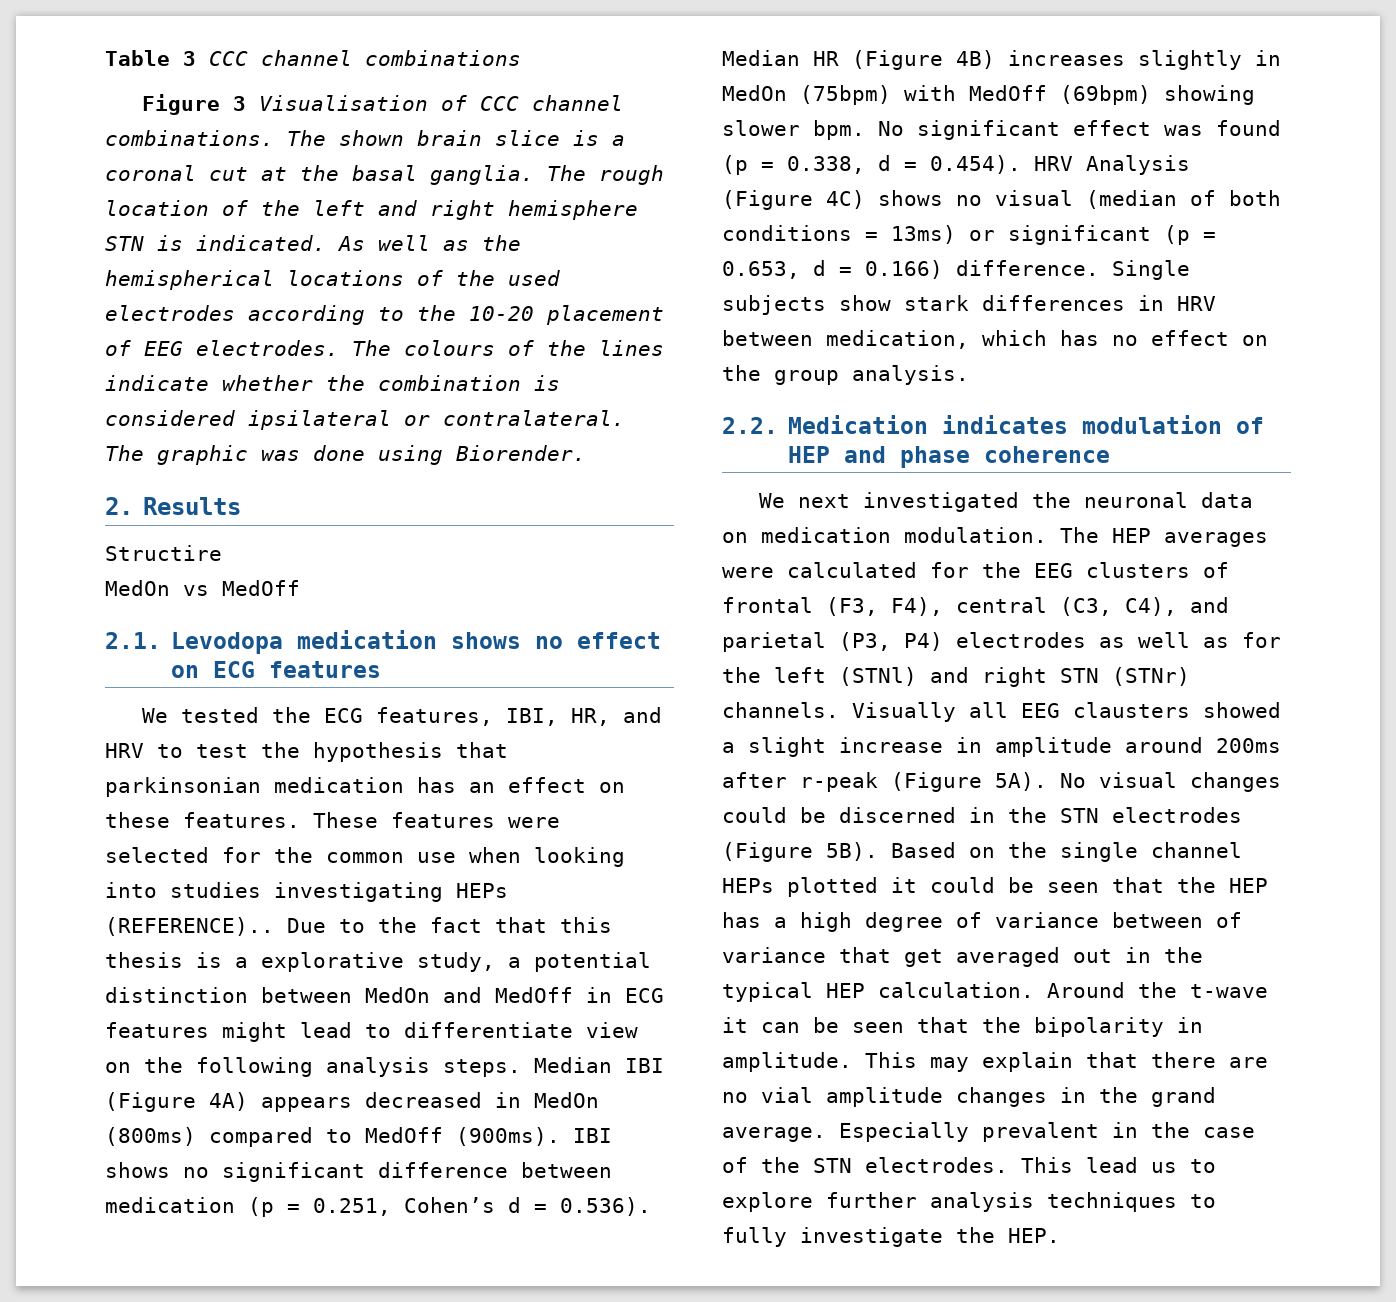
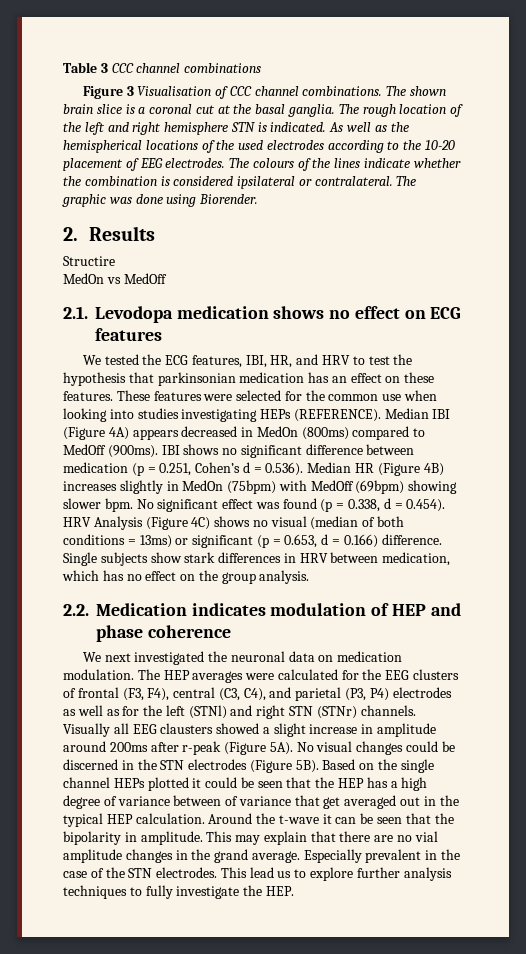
- These features were selected for the common use when looking into studies investigating HEPs (REFERENCE).. Due to the fact that this thesis is a explorative study, a potential distinction between MedOn and MedOff in ECG features might lead to differentiate view on the following analysis steps.
+ These features were selected for the common use when looking into studies investigating HEPs (REFERENCE).

